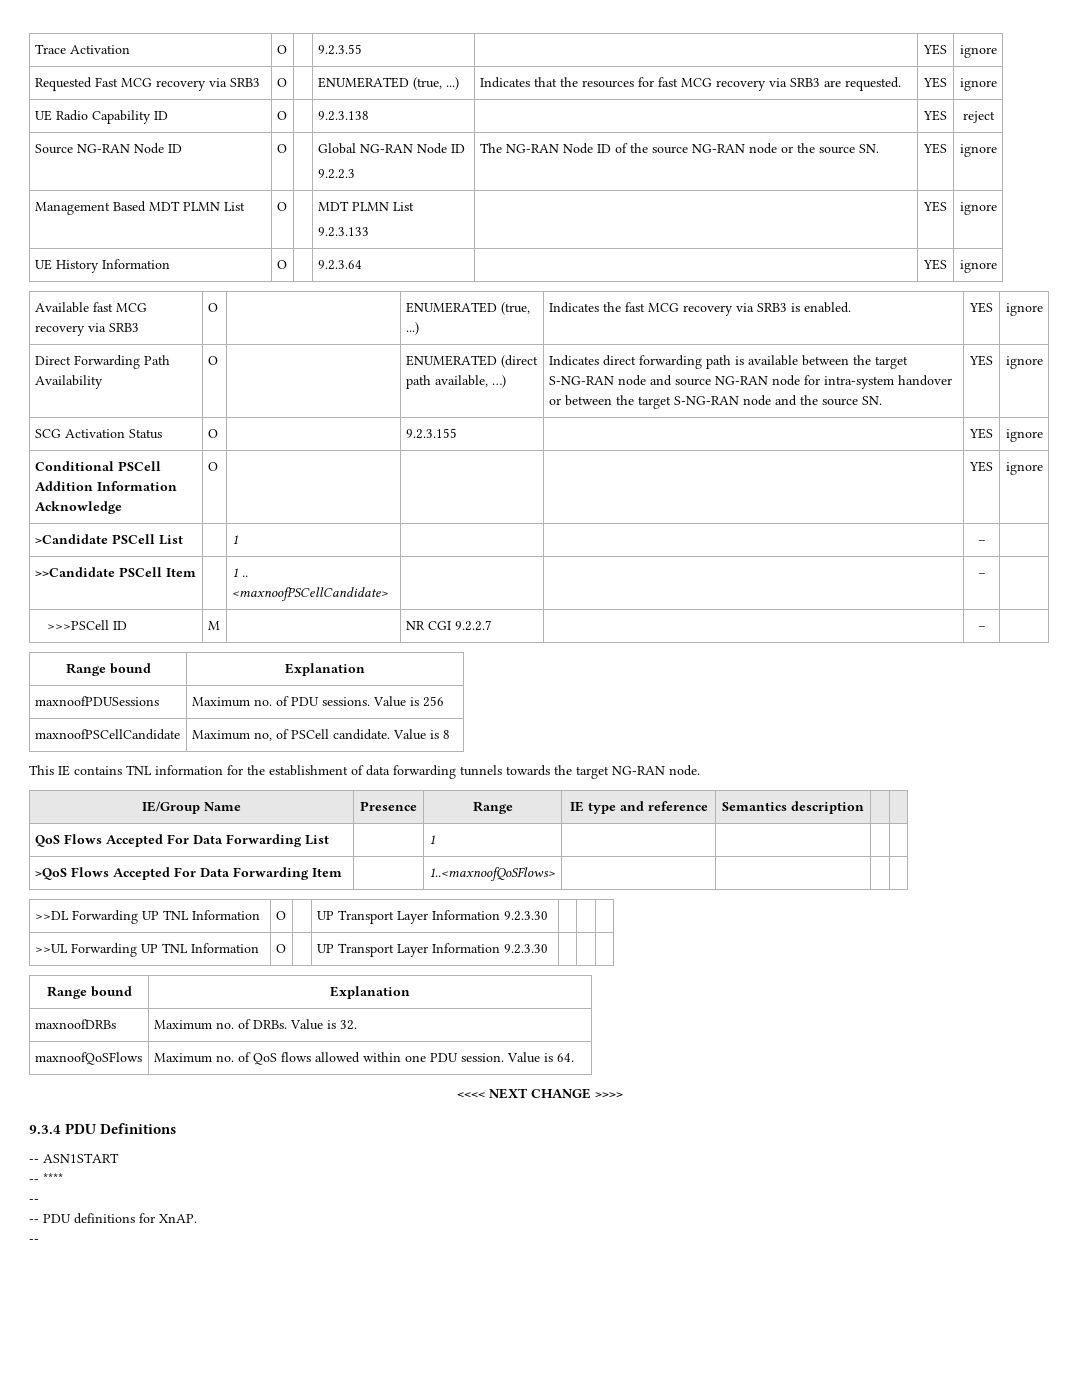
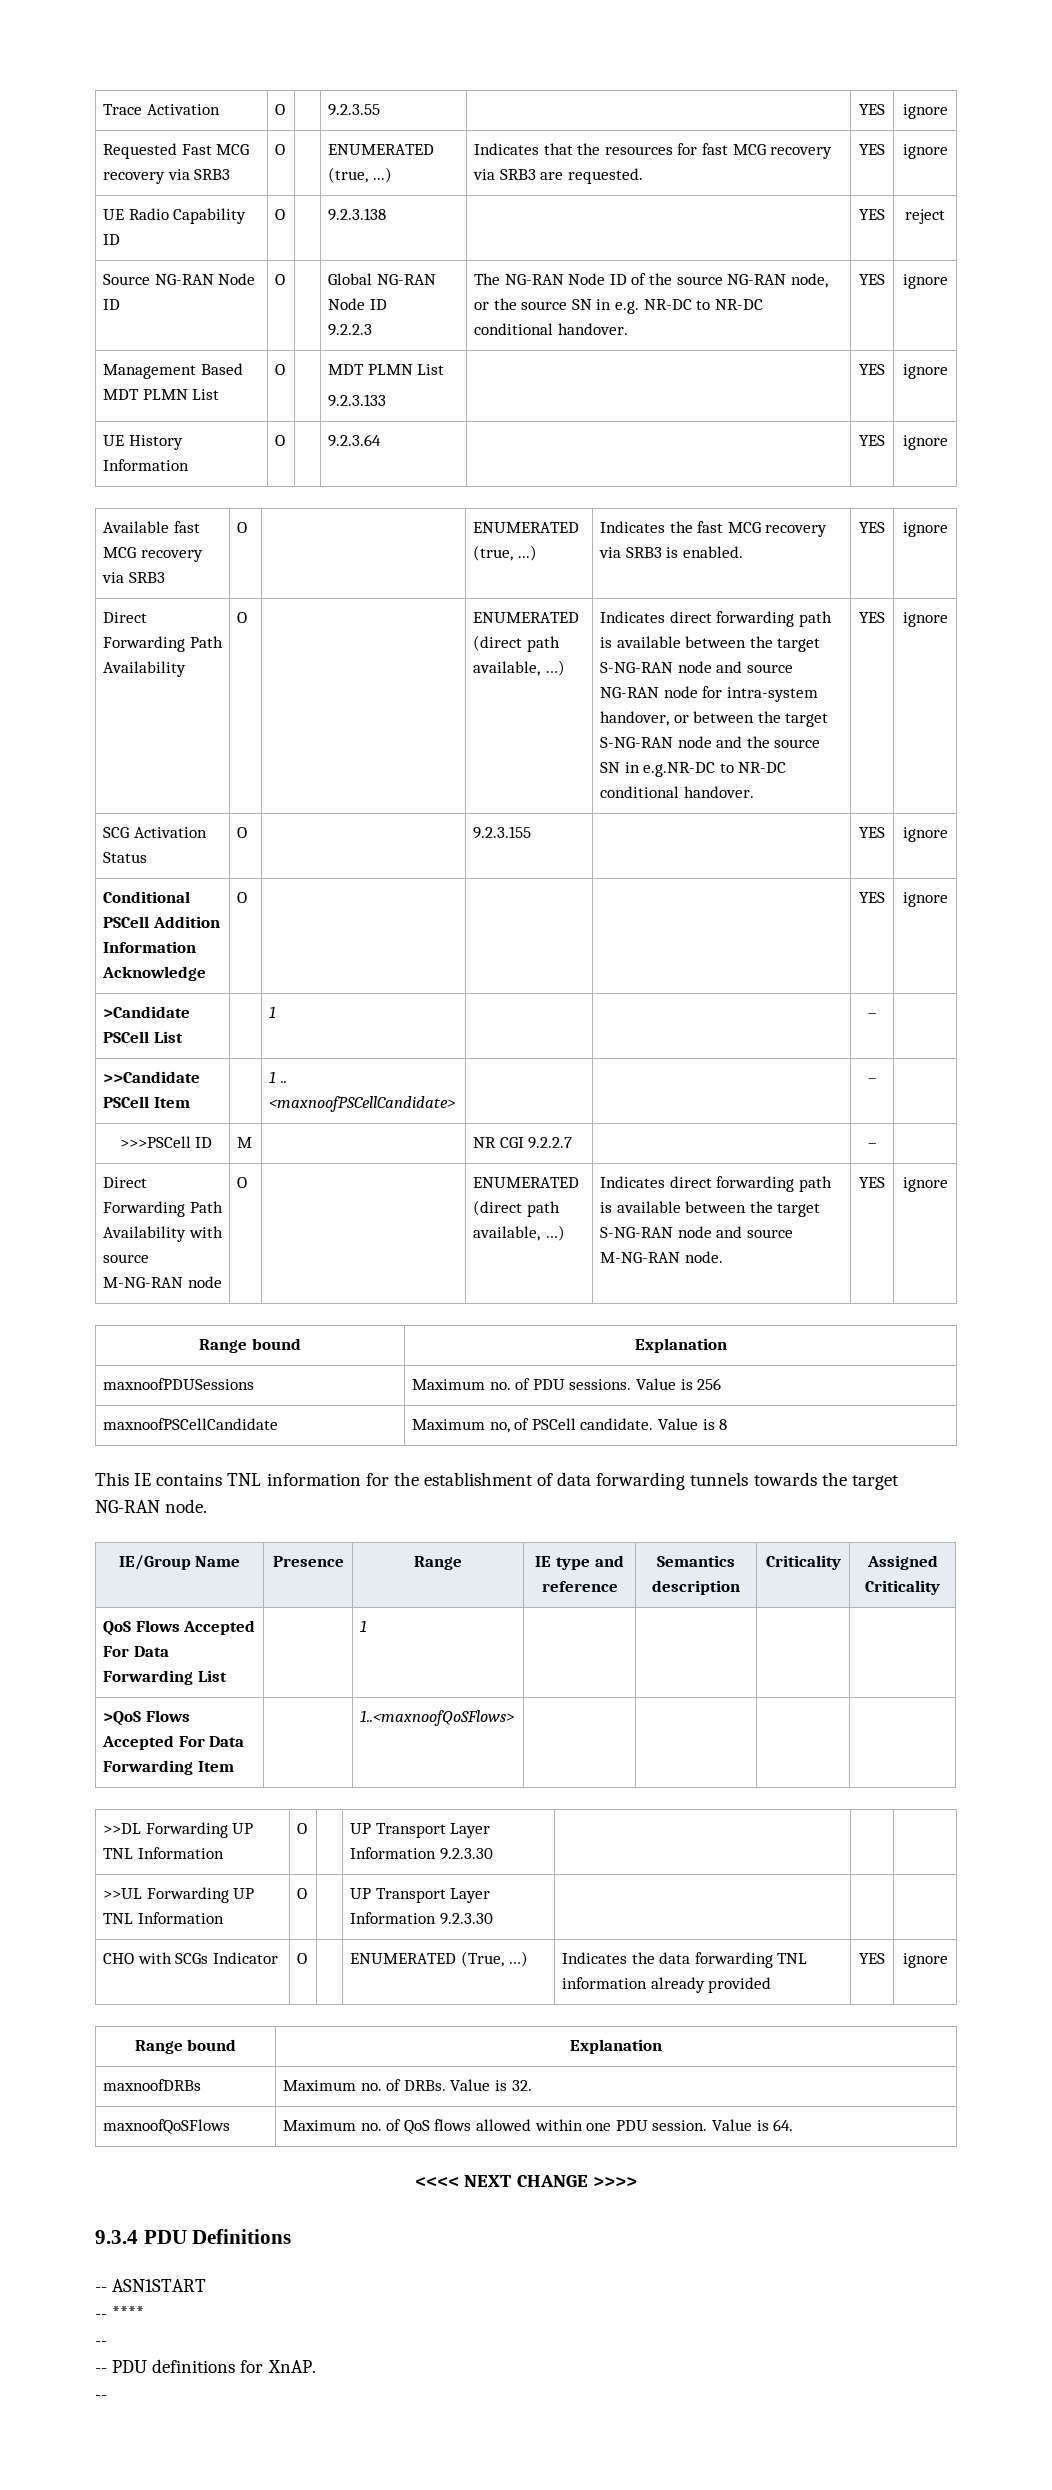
  Source NG-RAN Node ID | O | | Global NG-RAN Node ID
- 9.2.2.3 | The NG-RAN Node ID of the source NG-RAN node or the source SN. | YES | ignore
+ 9.2.2.3 | The NG-RAN Node ID of the source NG-RAN node, or the source SN in e.g. NR-DC to NR-DC conditional handover. | YES | ignore
- Indicates direct forwarding path is available between the target S-NG-RAN node and source NG-RAN node for intra-system handover or between the target S-NG-RAN node and the source SN.
+ Indicates direct forwarding path is available between the target S-NG-RAN node and source NG-RAN node for intra-system handover, or between the target S-NG-RAN node and the source SN in e.g.NR-DC to NR-DC conditional handover.
+ Direct Forwarding Path Availability with source M-NG-RAN node | O | | ENUMERATED (direct path available, …) | Indicates direct forwarding path is available between the target S-NG-RAN node and source M-NG-RAN node. | YES | ignore
- IE/Group Name | Presence | Range | IE type and reference | Semantics description | |
+ IE/Group Name | Presence | Range | IE type and reference | Semantics description | Criticality | Assigned Criticality
+ CHO with SCGs Indicator | O | | ENUMERATED (True, …) | Indicates the data forwarding TNL information already provided | YES | ignore

